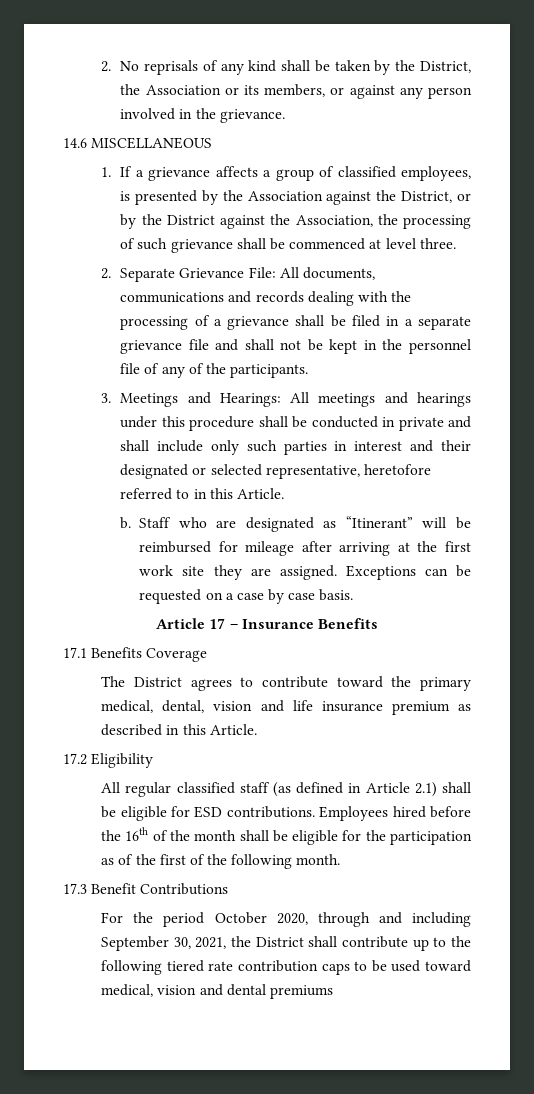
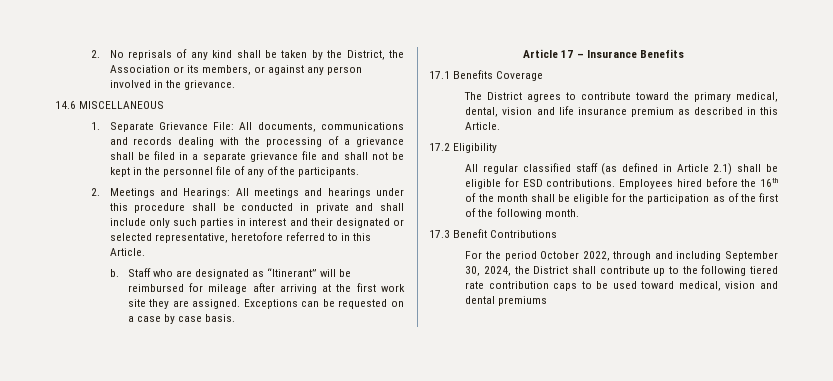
- 1. If a grievance affects a group of classified employees, is presented by the Association against the District, or by the District against the Association, the processing of such grievance shall be commenced at level three.
- 2. Separate Grievance File: All documents, communications and records dealing with the processing of a grievance shall be filed in a separate grievance file and shall not be kept in the personnel file of any of the participants.
+ 1. Separate Grievance File: All documents, communications and records dealing with the processing of a grievance shall be filed in a separate grievance file and shall not be kept in the personnel file of any of the participants.
- 3. Meetings and Hearings: All meetings and hearings under this procedure shall be conducted in private and shall include only such parties in interest and their designated or selected representative, heretofore referred to in this Article.
+ 2. Meetings and Hearings: All meetings and hearings under this procedure shall be conducted in private and shall include only such parties in interest and their designated or selected representative, heretofore referred to in this Article.
- For the period October 2020, through and including September 30, 2021, the District shall contribute up to the following tiered rate contribution caps to be used toward medical, vision and dental premiums
+ For the period October 2022, through and including September 30, 2024, the District shall contribute up to the following tiered rate contribution caps to be used toward medical, vision and dental premiums

